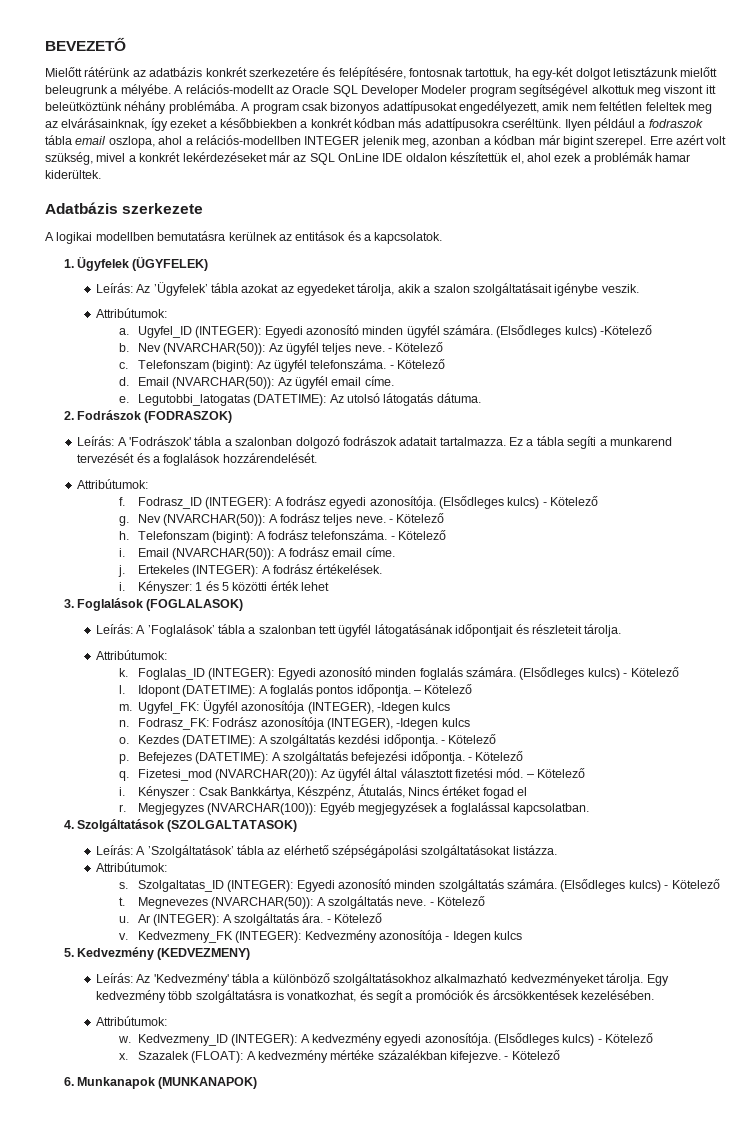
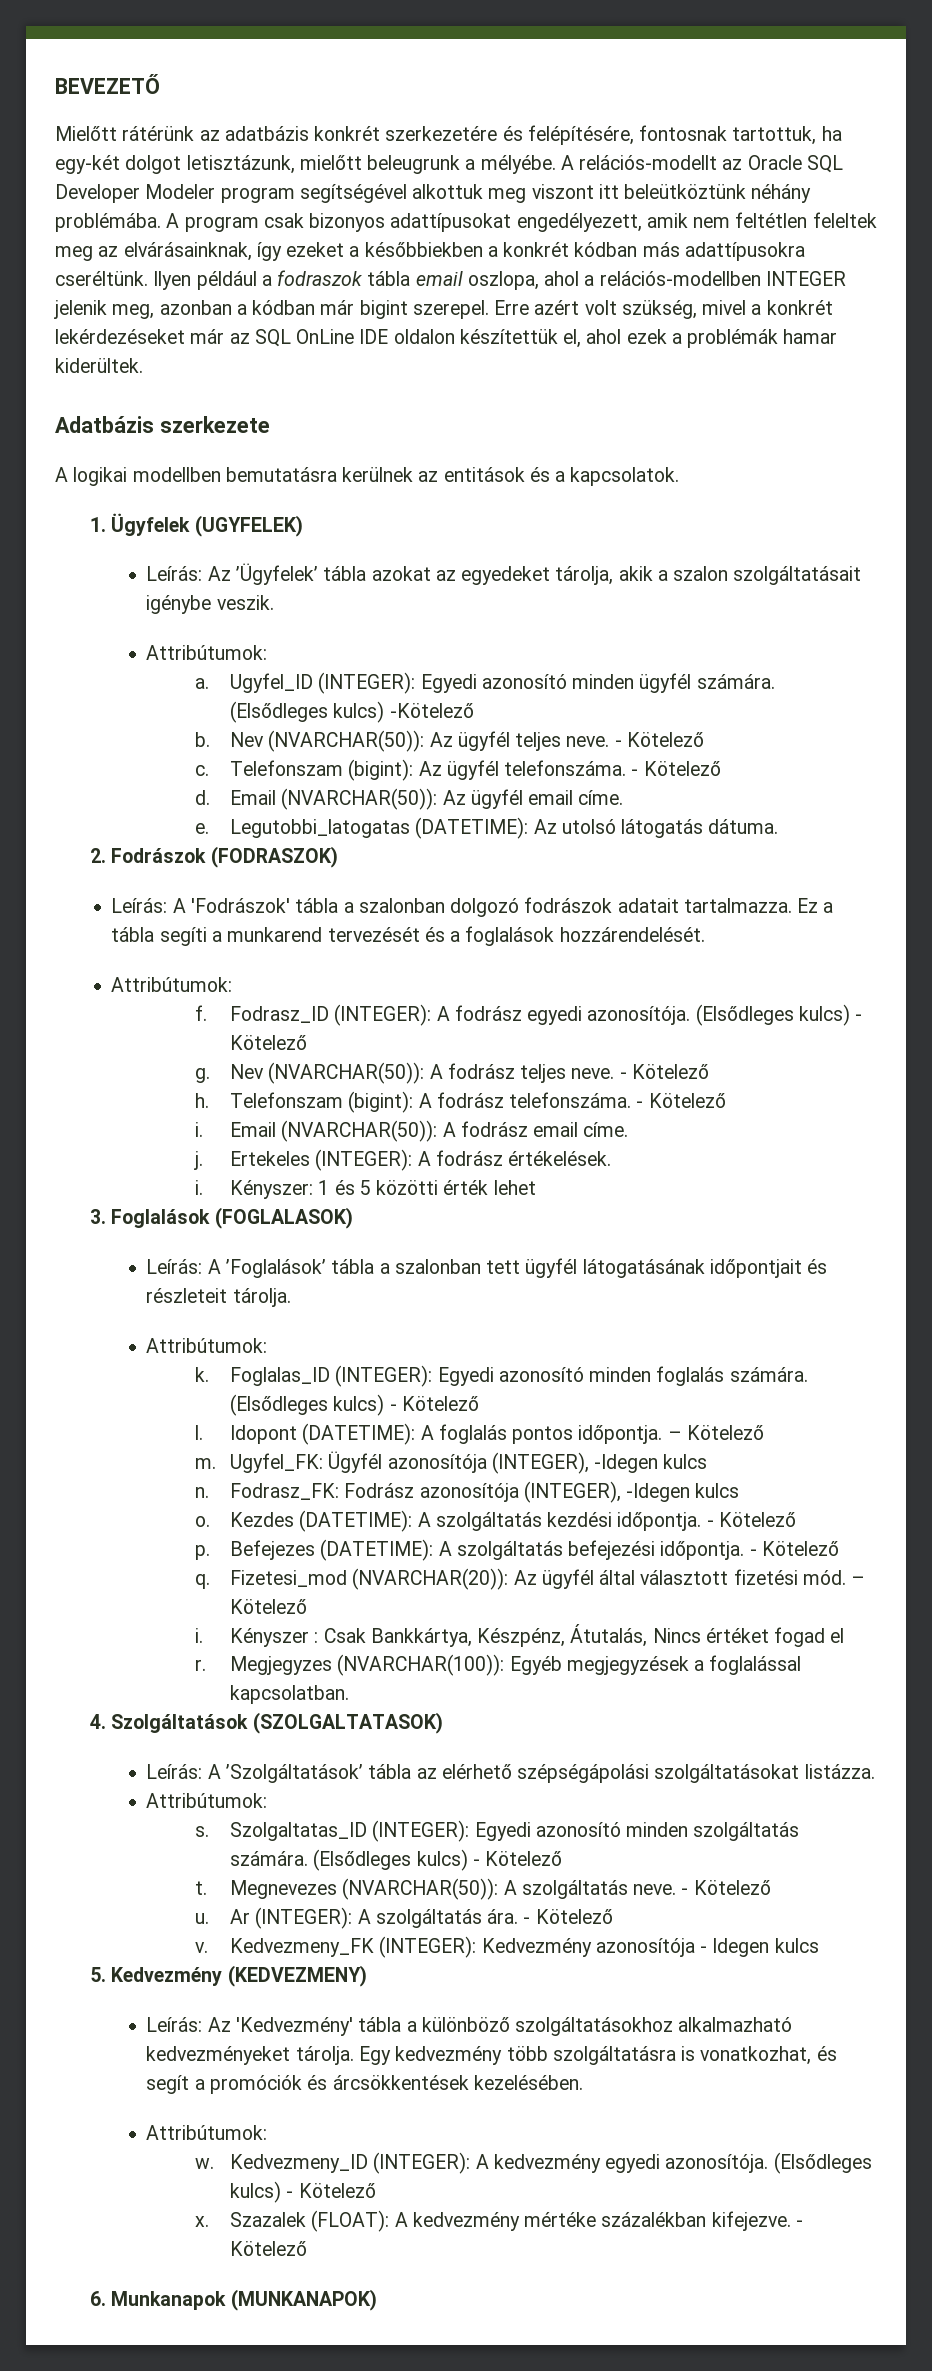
- Mielőtt rátérünk az adatbázis konkrét szerkezetére és felépítésére, fontosnak tartottuk, ha egy-két dolgot letisztázunk mielőtt beleugrunk a mélyébe.
+ Mielőtt rátérünk az adatbázis konkrét szerkezetére és felépítésére, fontosnak tartottuk, ha egy-két dolgot letisztázunk, mielőtt beleugrunk a mélyébe.
- 1. Ügyfelek (ÜGYFELEK)
+ 1. Ügyfelek (UGYFELEK)

